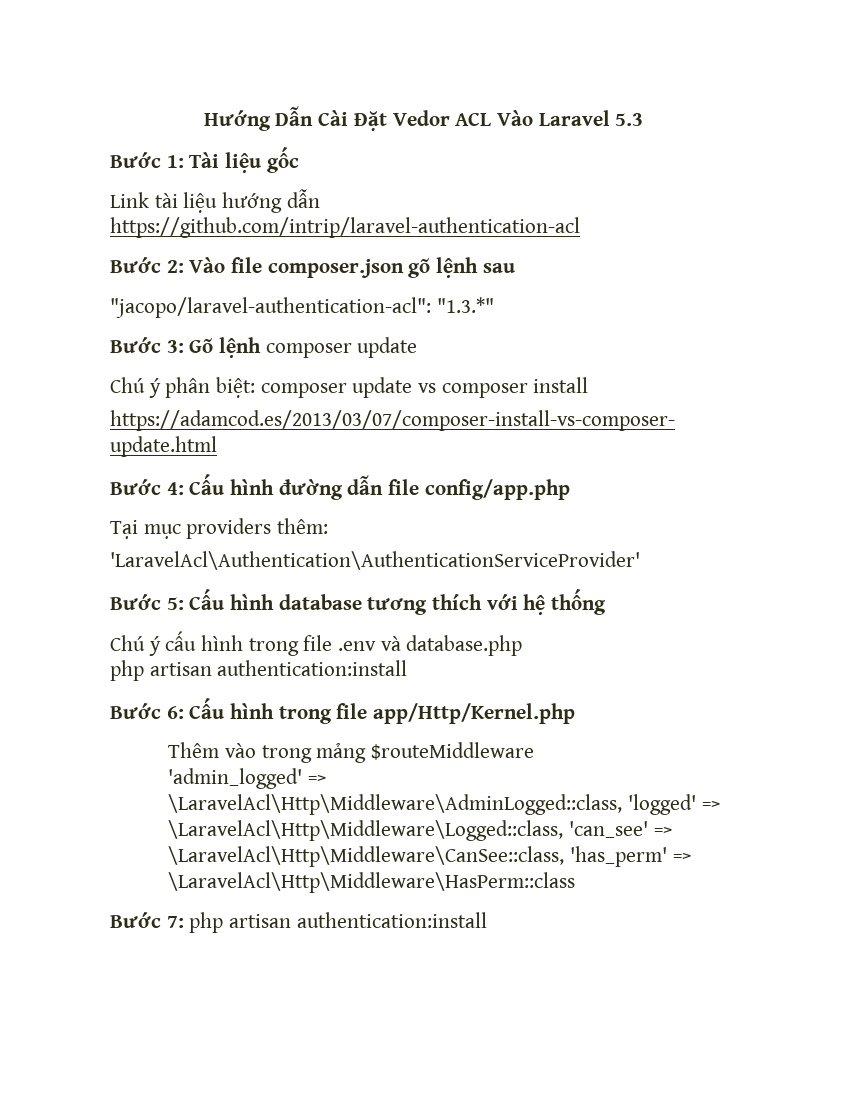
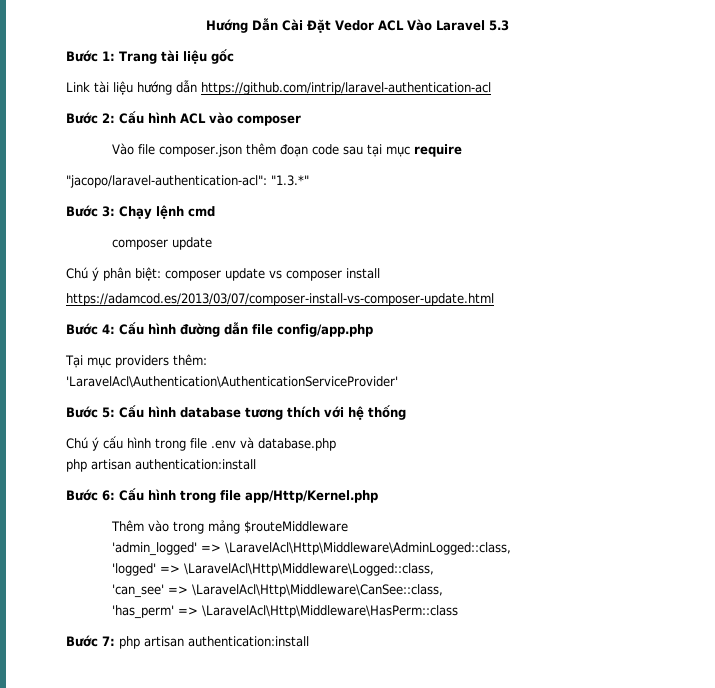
- Bước 1: Tài liệu gốc
+ Bước 1: Trang tài liệu gốc
- Bước 2: Vào file composer.json gõ lệnh sau
+ Bước 2: Cấu hình ACL vào composer
+ Vào file composer.json thêm đoạn code sau tại mục require
- Bước 3: Gõ lệnh composer update
+ Bước 3: Chạy lệnh cmd
+ composer update
- 'admin_logged' => \LaravelAcl\Http\Middleware\AdminLogged::class, 'logged' => \LaravelAcl\Http\Middleware\Logged::class, 'can_see' => \LaravelAcl\Http\Middleware\CanSee::class, 'has_perm' => \LaravelAcl\Http\Middleware\HasPerm::class
+ 'admin_logged' => \LaravelAcl\Http\Middleware\AdminLogged::class,
+ 'logged' => \LaravelAcl\Http\Middleware\Logged::class,
+ 'can_see' => \LaravelAcl\Http\Middleware\CanSee::class,
+ 'has_perm' => \LaravelAcl\Http\Middleware\HasPerm::class

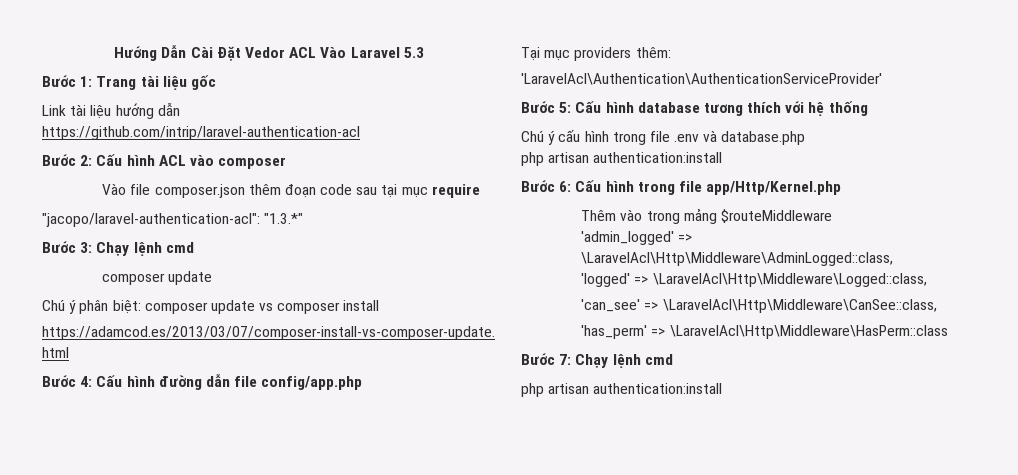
- Bước 7: php artisan authentication:install
+ Bước 7: Chạy lệnh cmd
+ php artisan authentication:install

